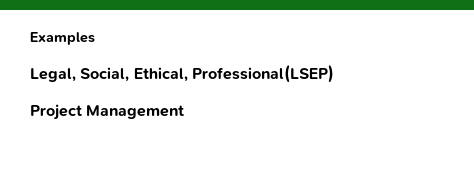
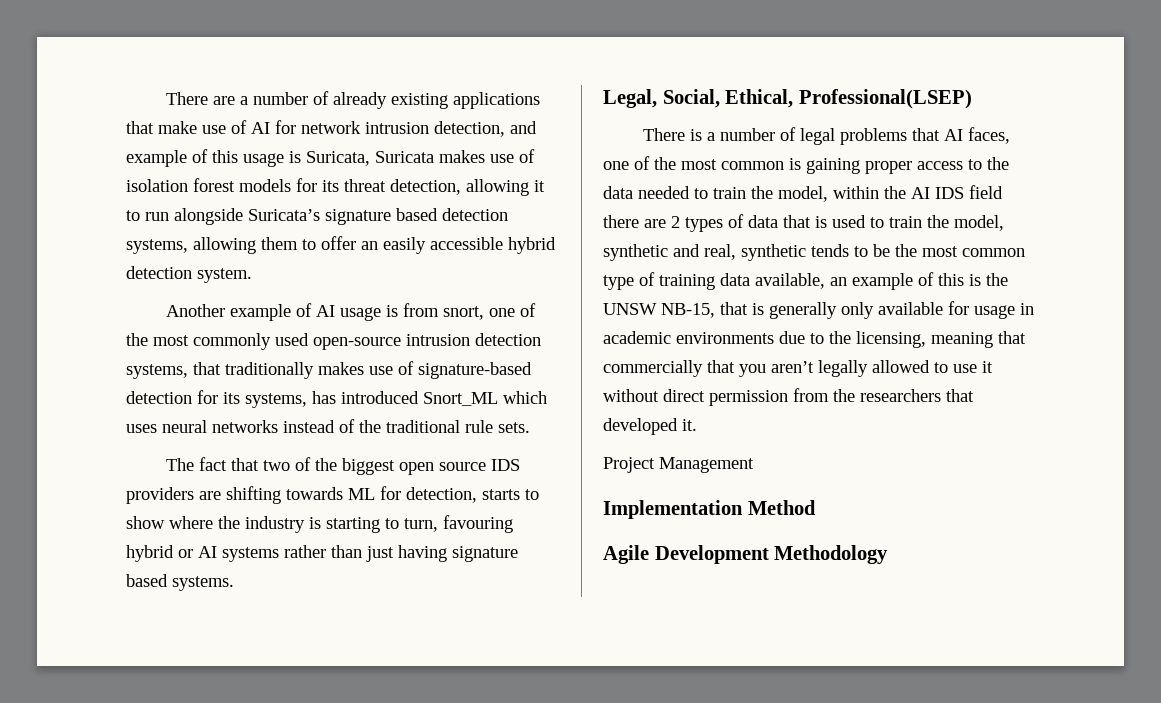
- Examples
+ There are a number of already existing applications that make use of AI for network intrusion detection, and example of this usage is Suricata, Suricata makes use of isolation forest models for its threat detection, allowing it to run alongside Suricata’s signature based detection systems, allowing them to offer an easily accessible hybrid detection system.
+ Another example of AI usage is from snort, one of the most commonly used open-source intrusion detection systems, that traditionally makes use of signature-based detection for its systems, has introduced Snort_ML which uses neural networks instead of the traditional rule sets.
+ The fact that two of the biggest open source IDS providers are shifting towards ML for detection, starts to show where the industry is starting to turn, favouring hybrid or AI systems rather than just having signature based systems.
  Legal, Social, Ethical, Professional(LSEP)
+ There is a number of legal problems that AI faces, one of the most common is gaining proper access to the data needed to train the model, within the AI IDS field there are 2 types of data that is used to train the model, synthetic and real, synthetic tends to be the most common type of training data available, an example of this is the UNSW NB-15, that is generally only available for usage in academic environments due to the licensing, meaning that commercially that you aren’t legally allowed to use it without direct permission from the researchers that developed it.
  Project Management
+ Implementation Method
+ Agile Development Methodology

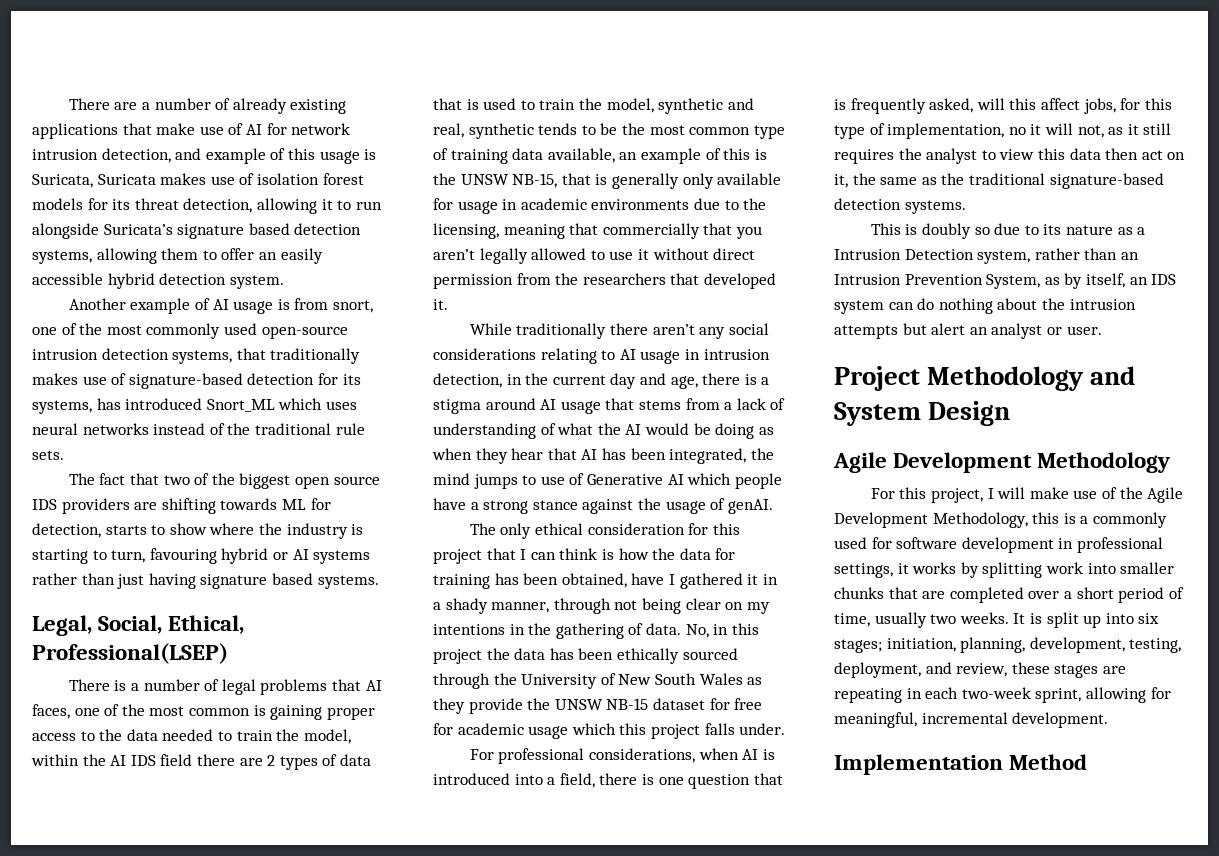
- Project Management
+ While traditionally there aren’t any social considerations relating to AI usage in intrusion detection, in the current day and age, there is a stigma around AI usage that stems from a lack of understanding of what the AI would be doing as when they hear that AI has been integrated, the mind jumps to use of Generative AI which people have a strong stance against the usage of genAI.
+ The only ethical consideration for this project that I can think is how the data for training has been obtained, have I gathered it in a shady manner, through not being clear on my intentions in the gathering of data. No, in this project the data has been ethically sourced through the University of New South Wales as they provide the UNSW NB-15 dataset for free for academic usage which this project falls under.
+ For professional considerations, when AI is introduced into a field, there is one question that is frequently asked, will this affect jobs, for this type of implementation, no it will not, as it still requires the analyst to view this data then act on it, the same as the traditional signature-based detection systems.
+ This is doubly so due to its nature as a Intrusion Detection system, rather than an Intrusion Prevention System, as by itself, an IDS system can do nothing about the intrusion attempts but alert an analyst or user.
+ Project Methodology and System Design
+ Agile Development Methodology
+ For this project, I will make use of the Agile Development Methodology, this is a commonly used for software development in professional settings, it works by splitting work into smaller chunks that are completed over a short period of time, usually two weeks. It is split up into six stages; initiation, planning, development, testing, deployment, and review, these stages are repeating in each two-week sprint, allowing for meaningful, incremental development.
  Implementation Method
- Agile Development Methodology

